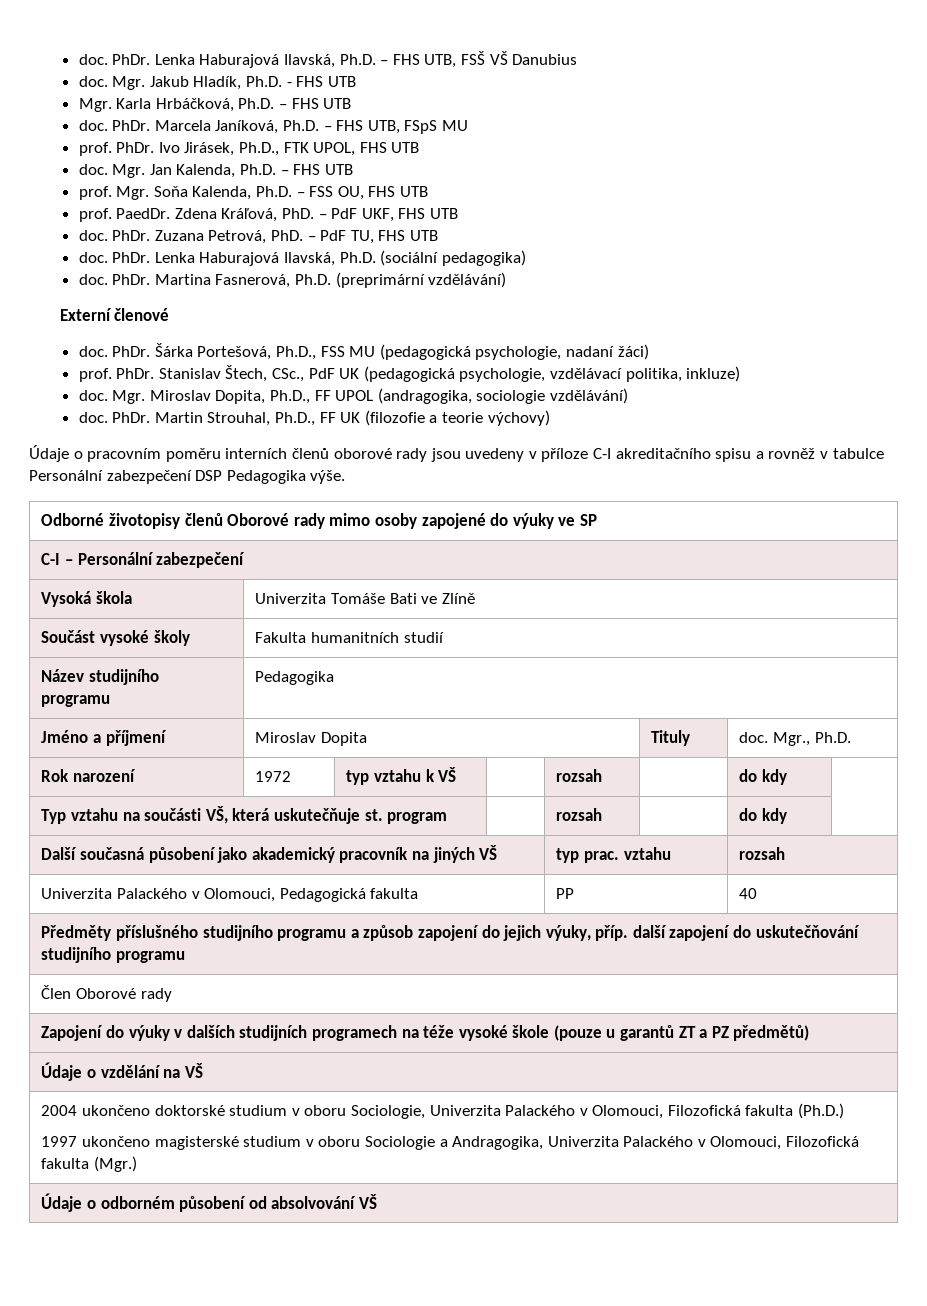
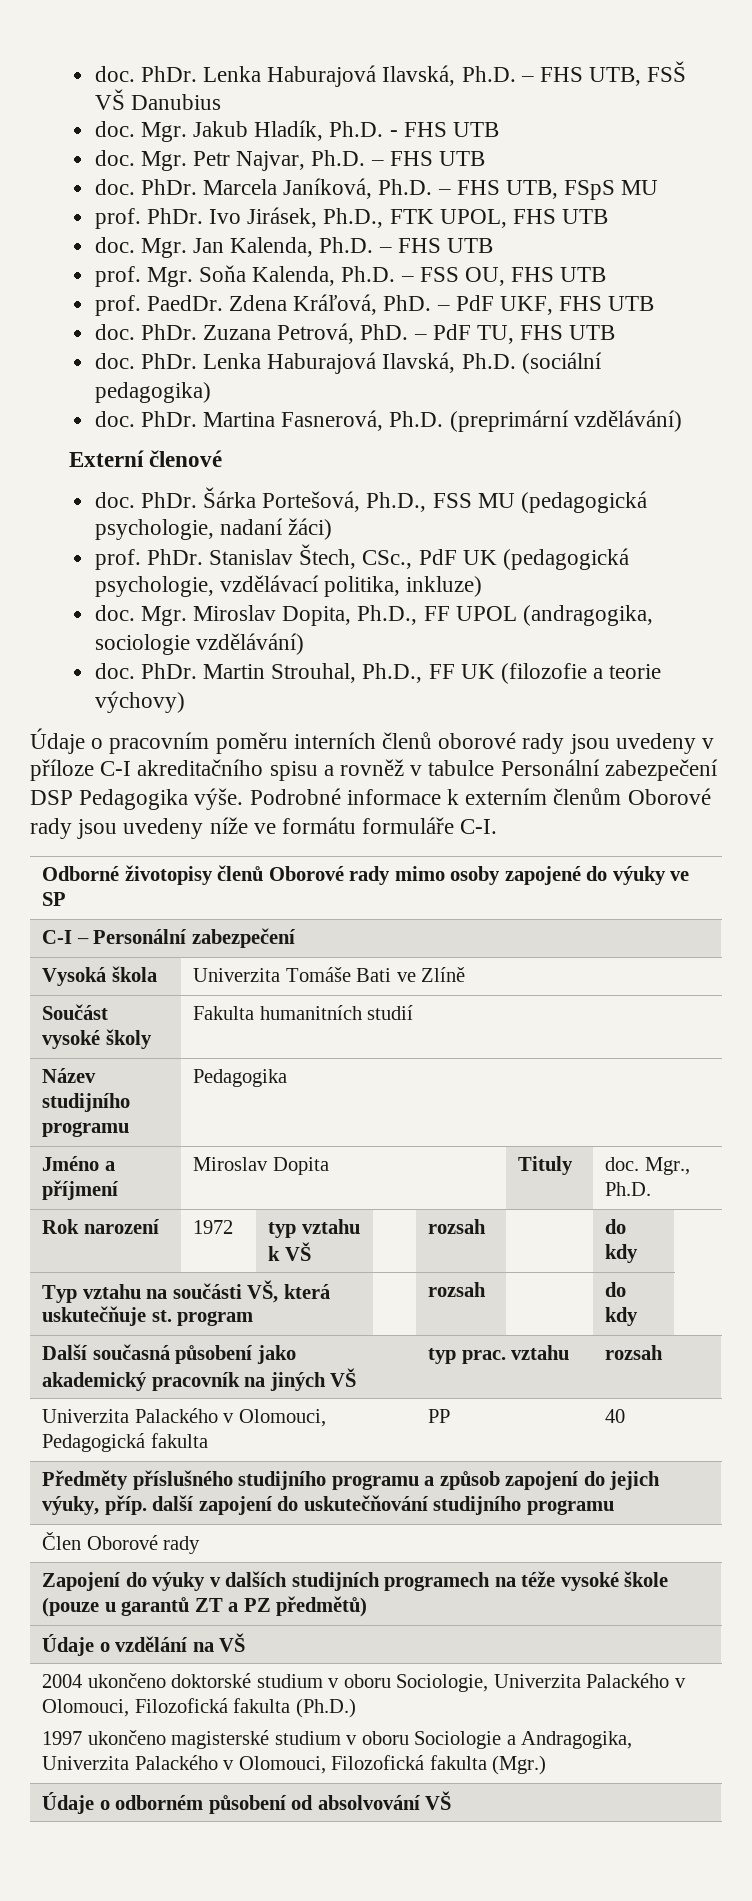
- Mgr. Karla Hrbáčková, Ph.D. – FHS UTB
+ doc. Mgr. Petr Najvar, Ph.D. – FHS UTB
+ Podrobné informace k externím členům Oborové rady jsou uvedeny níže ve formátu formuláře C-I.

